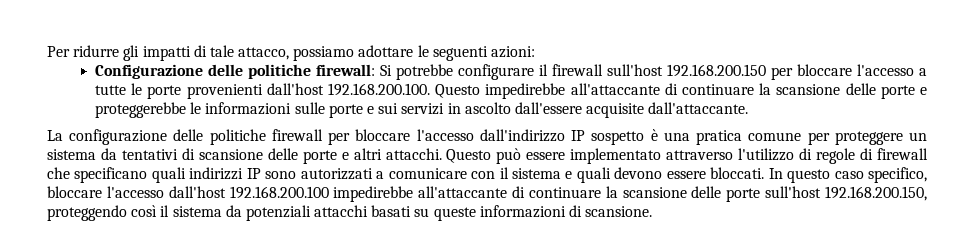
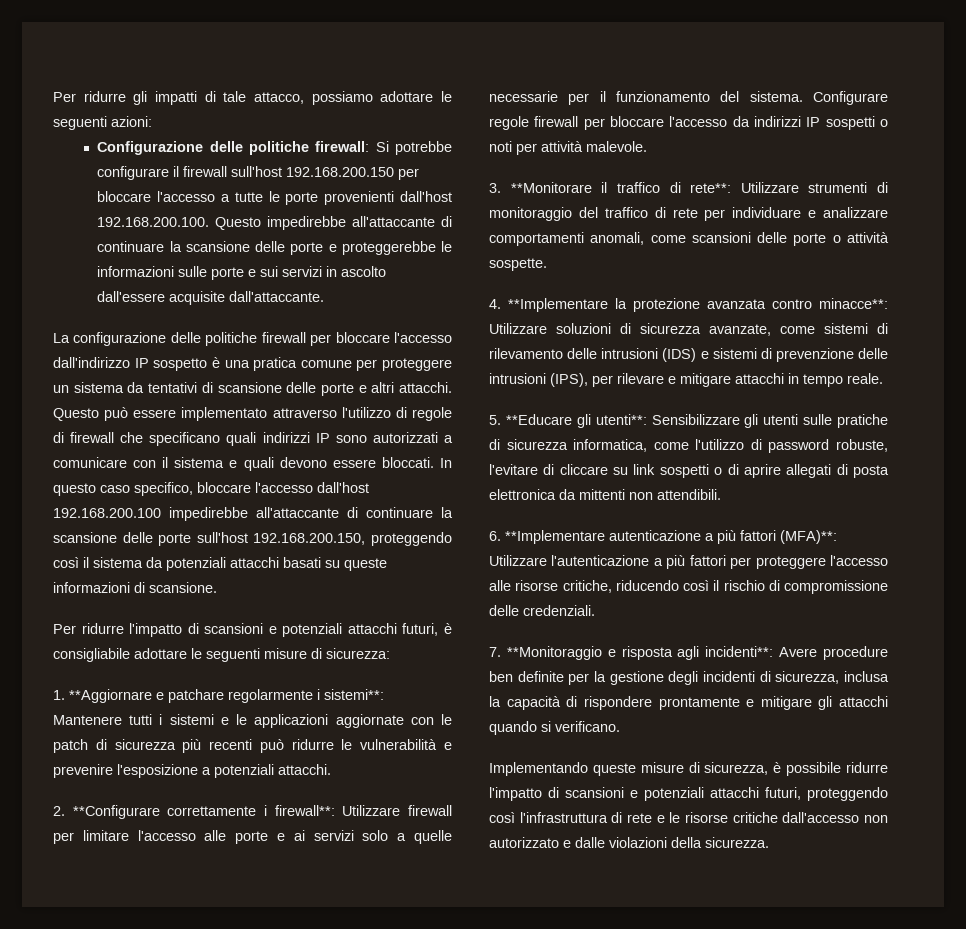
+ Per ridurre l'impatto di scansioni e potenziali attacchi futuri, è consigliabile adottare le seguenti misure di sicurezza:
+ 1. **Aggiornare e patchare regolarmente i sistemi**: Mantenere tutti i sistemi e le applicazioni aggiornate con le patch di sicurezza più recenti può ridurre le vulnerabilità e prevenire l'esposizione a potenziali attacchi.
+ 2. **Configurare correttamente i firewall**: Utilizzare firewall per limitare l'accesso alle porte e ai servizi solo a quelle necessarie per il funzionamento del sistema. Configurare regole firewall per bloccare l'accesso da indirizzi IP sospetti o noti per attività malevole.
+ 3. **Monitorare il traffico di rete**: Utilizzare strumenti di monitoraggio del traffico di rete per individuare e analizzare comportamenti anomali, come scansioni delle porte o attività sospette.
+ 4. **Implementare la protezione avanzata contro minacce**: Utilizzare soluzioni di sicurezza avanzate, come sistemi di rilevamento delle intrusioni (IDS) e sistemi di prevenzione delle intrusioni (IPS), per rilevare e mitigare attacchi in tempo reale.
+ 5. **Educare gli utenti**: Sensibilizzare gli utenti sulle pratiche di sicurezza informatica, come l'utilizzo di password robuste, l'evitare di cliccare su link sospetti o di aprire allegati di posta elettronica da mittenti non attendibili.
+ 6. **Implementare autenticazione a più fattori (MFA)**: Utilizzare l'autenticazione a più fattori per proteggere l'accesso alle risorse critiche, riducendo così il rischio di compromissione delle credenziali.
+ 7. **Monitoraggio e risposta agli incidenti**: Avere procedure ben definite per la gestione degli incidenti di sicurezza, inclusa la capacità di rispondere prontamente e mitigare gli attacchi quando si verificano.
+ Implementando queste misure di sicurezza, è possibile ridurre l'impatto di scansioni e potenziali attacchi futuri, proteggendo così l'infrastruttura di rete e le risorse critiche dall'accesso non autorizzato e dalle violazioni della sicurezza.

